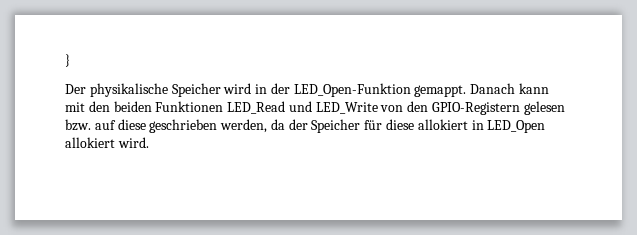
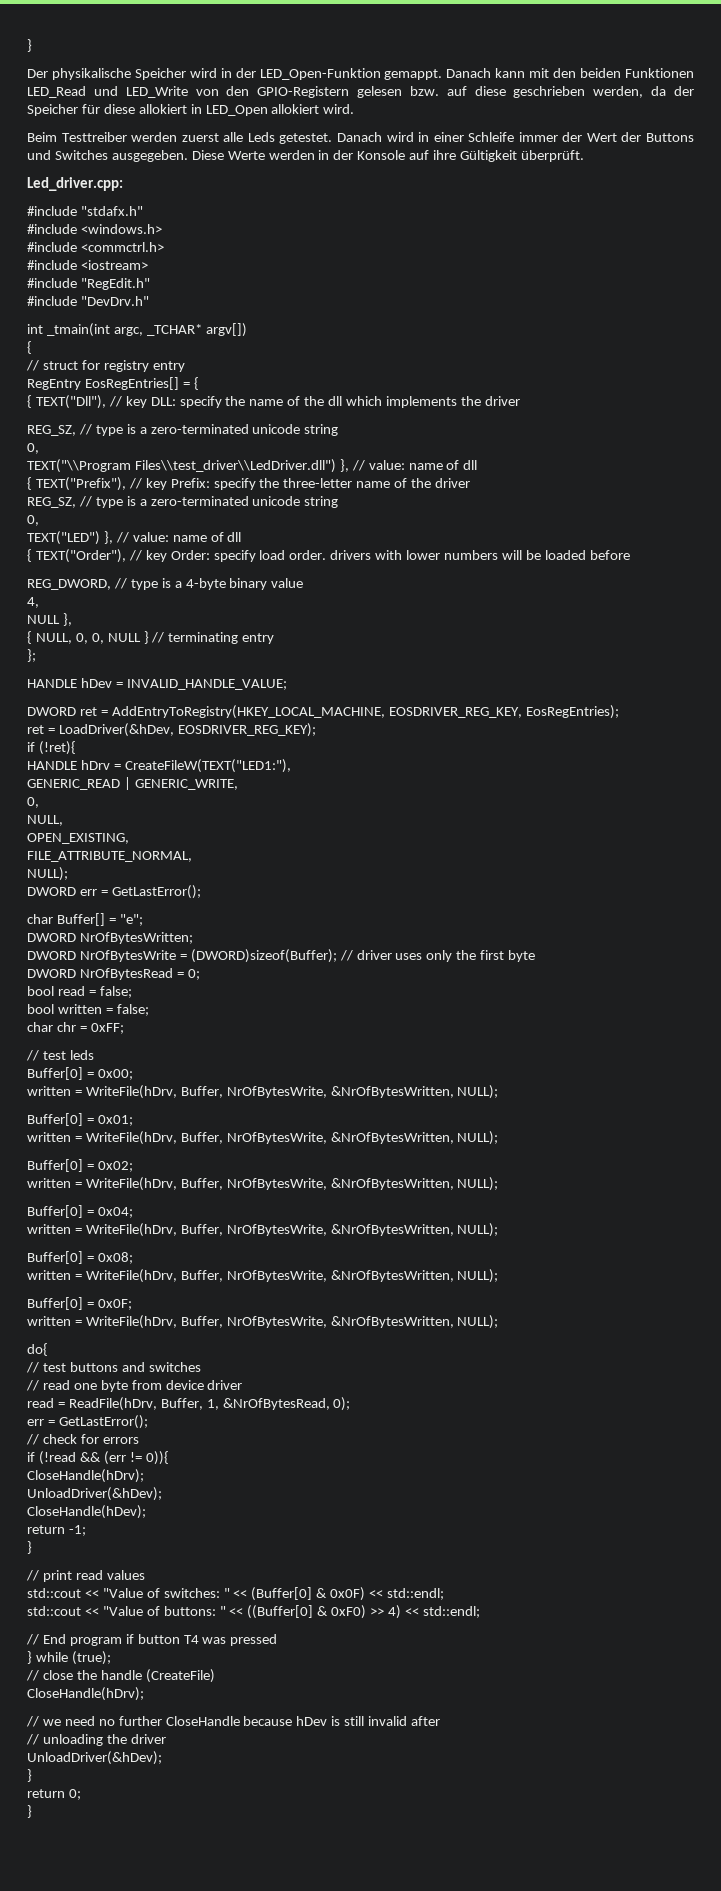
+ Beim Testtreiber werden zuerst alle Leds getestet. Danach wird in einer Schleife immer der Wert der Buttons und Switches ausgegeben. Diese Werte werden in der Konsole auf ihre Gültigkeit überprüft.
+ Led_driver.cpp:
+ #include "stdafx.h"
+ #include <windows.h>
+ #include <commctrl.h>
+ #include <iostream>
+ #include "RegEdit.h"
+ #include "DevDrv.h"
+ int _tmain(int argc, _TCHAR* argv[])
+ {
+ // struct for registry entry
+ RegEntry EosRegEntries[] = {
+ { TEXT("Dll"), // key DLL: specify the name of the dll which implements the driver
+ REG_SZ, // type is a zero-terminated unicode string
+ 0,
+ TEXT("\\Program Files\\test_driver\\LedDriver.dll") }, // value: name of dll
+ { TEXT("Prefix"), // key Prefix: specify the three-letter name of the driver
+ REG_SZ, // type is a zero-terminated unicode string
+ 0,
+ TEXT("LED") }, // value: name of dll
+ { TEXT("Order"), // key Order: specify load order. drivers with lower numbers will be loaded before
+ REG_DWORD, // type is a 4-byte binary value
+ 4,
+ NULL },
+ { NULL, 0, 0, NULL } // terminating entry
+ };
+ HANDLE hDev = INVALID_HANDLE_VALUE;
+ DWORD ret = AddEntryToRegistry(HKEY_LOCAL_MACHINE, EOSDRIVER_REG_KEY, EosRegEntries);
+ ret = LoadDriver(&hDev, EOSDRIVER_REG_KEY);
+ if (!ret){
+ HANDLE hDrv = CreateFileW(TEXT("LED1:"),
+ GENERIC_READ | GENERIC_WRITE,
+ 0,
+ NULL,
+ OPEN_EXISTING,
+ FILE_ATTRIBUTE_NORMAL,
+ NULL);
+ DWORD err = GetLastError();
+ char Buffer[] = "e";
+ DWORD NrOfBytesWritten;
+ DWORD NrOfBytesWrite = (DWORD)sizeof(Buffer); // driver uses only the first byte
+ DWORD NrOfBytesRead = 0;
+ bool read = false;
+ bool written = false;
+ char chr = 0xFF;
+ // test leds
+ Buffer[0] = 0x00;
+ written = WriteFile(hDrv, Buffer, NrOfBytesWrite, &NrOfBytesWritten, NULL);
+ Buffer[0] = 0x01;
+ written = WriteFile(hDrv, Buffer, NrOfBytesWrite, &NrOfBytesWritten, NULL);
+ Buffer[0] = 0x02;
+ written = WriteFile(hDrv, Buffer, NrOfBytesWrite, &NrOfBytesWritten, NULL);
+ Buffer[0] = 0x04;
+ written = WriteFile(hDrv, Buffer, NrOfBytesWrite, &NrOfBytesWritten, NULL);
+ Buffer[0] = 0x08;
+ written = WriteFile(hDrv, Buffer, NrOfBytesWrite, &NrOfBytesWritten, NULL);
+ Buffer[0] = 0x0F;
+ written = WriteFile(hDrv, Buffer, NrOfBytesWrite, &NrOfBytesWritten, NULL);
+ do{
+ // test buttons and switches
+ // read one byte from device driver
+ read = ReadFile(hDrv, Buffer, 1, &NrOfBytesRead, 0);
+ err = GetLastError();
+ // check for errors
+ if (!read && (err != 0)){
+ CloseHandle(hDrv);
+ UnloadDriver(&hDev);
+ CloseHandle(hDev);
+ return -1;
+ }
+ // print read values
+ std::cout << "Value of switches: " << (Buffer[0] & 0x0F) << std::endl;
+ std::cout << "Value of buttons: " << ((Buffer[0] & 0xF0) >> 4) << std::endl;
+ // End program if button T4 was pressed
+ } while (true);
+ // close the handle (CreateFile)
+ CloseHandle(hDrv);
+ // we need no further CloseHandle because hDev is still invalid after
+ // unloading the driver
+ UnloadDriver(&hDev);
+ }
+ return 0;
+ }

